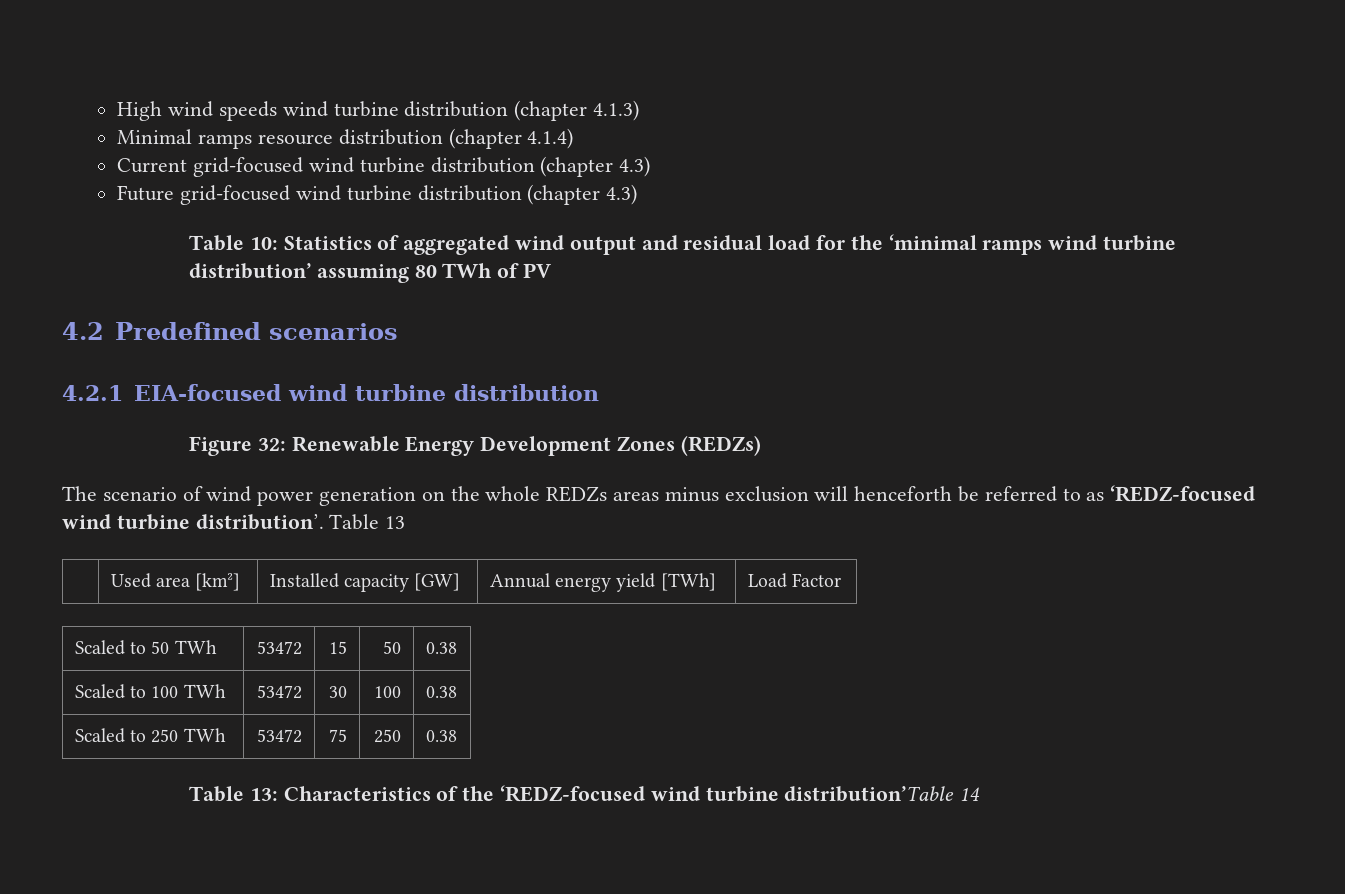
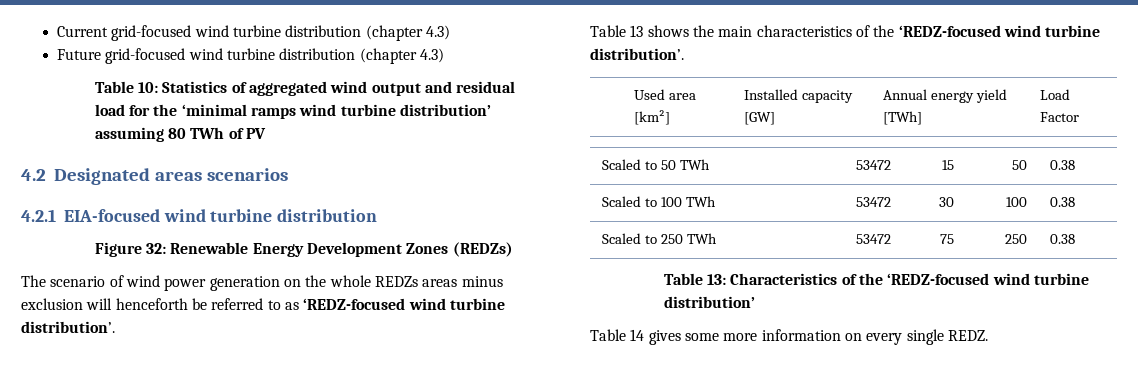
- High wind speeds wind turbine distribution (chapter 4.1.3)
- Minimal ramps resource distribution (chapter 4.1.4)
- 4.2 Predefined scenarios
+ 4.2 Designated areas scenarios
- The scenario of wind power generation on the whole REDZs areas minus exclusion will henceforth be referred to as ‘REDZ-focused wind turbine distribution’. Table 13
+ The scenario of wind power generation on the whole REDZs areas minus exclusion will henceforth be referred to as ‘REDZ-focused wind turbine distribution’.
+ Table 13 shows the main characteristics of the ‘REDZ-focused wind turbine distribution’.
- Table 13: Characteristics of the ‘REDZ-focused wind turbine distribution’Table 14
+ Table 13: Characteristics of the ‘REDZ-focused wind turbine distribution’
+ Table 14 gives some more information on every single REDZ.

